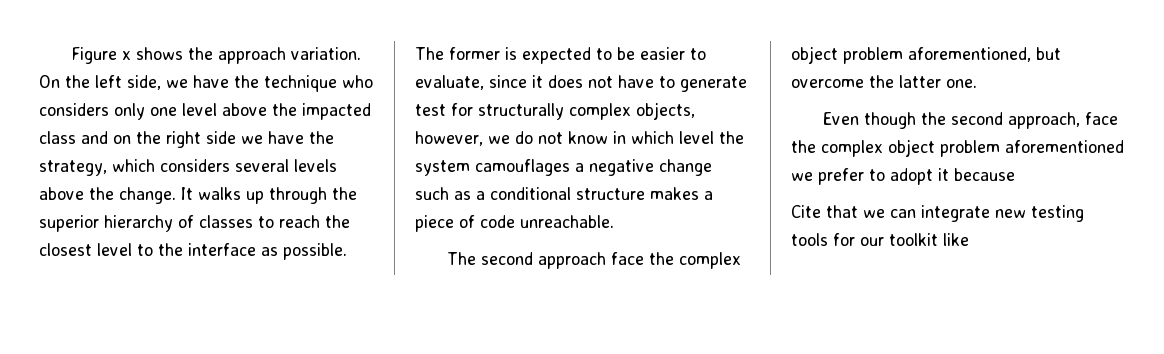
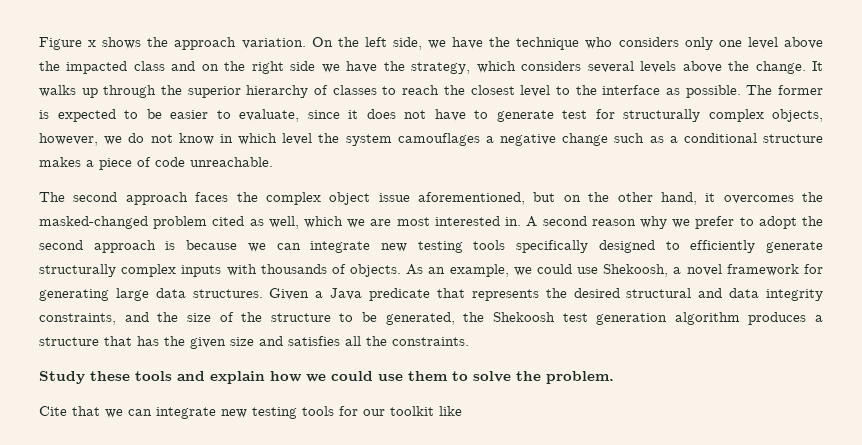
- The second approach face the complex object problem aforementioned, but overcome the latter one.
- Even though the second approach, face the complex object problem aforementioned we prefer to adopt it because
+ The second approach faces the complex object issue aforementioned, but on the other hand, it overcomes the masked-changed problem cited as well, which we are most interested in. A second reason why we prefer to adopt the second approach is because we can integrate new testing tools specifically designed to efficiently generate structurally complex inputs with thousands of objects. As an example, we could use Shekoosh, a novel framework for generating large data structures. Given a Java predicate that represents the desired structural and data integrity constraints, and the size of the structure to be generated, the Shekoosh test generation algorithm produces a structure that has the given size and satisfies all the constraints.
+ Study these tools and explain how we could use them to solve the problem.

